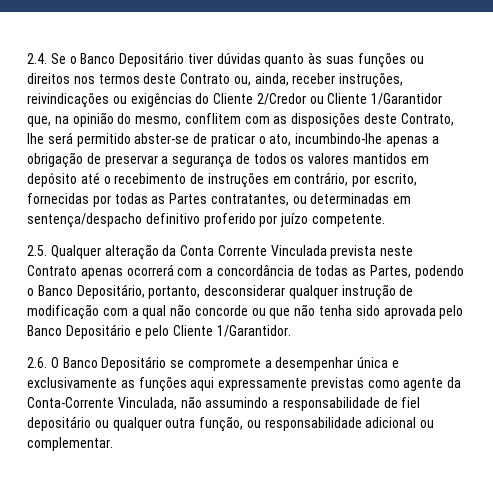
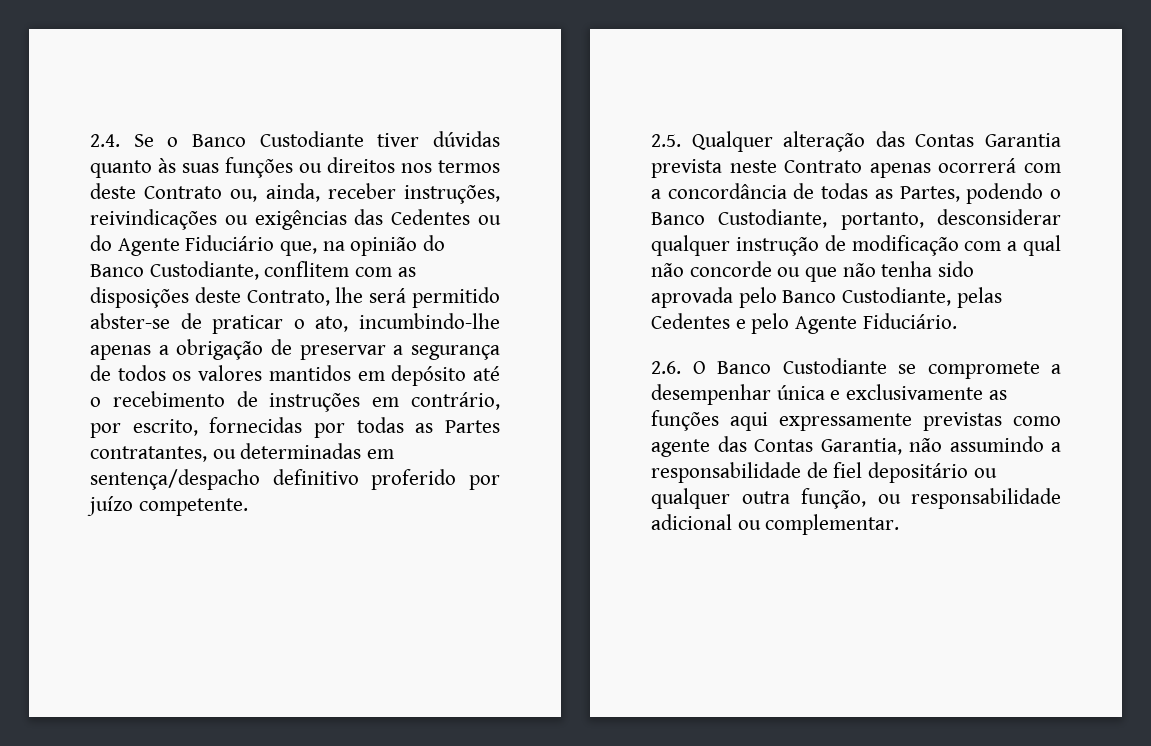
- 2.4. Se o Banco Depositário tiver dúvidas quanto às suas funções ou direitos nos termos deste Contrato ou, ainda, receber instruções, reivindicações ou exigências do Cliente 2/Credor ou Cliente 1/Garantidor que, na opinião do mesmo, conflitem com as disposições deste Contrato, lhe será permitido abster-se de praticar o ato, incumbindo-lhe apenas a obrigação de preservar a segurança de todos os valores mantidos em depósito até o recebimento de instruções em contrário, por escrito, fornecidas por todas as Partes contratantes, ou determinadas em sentença/despacho definitivo proferido por juízo competente.
+ 2.4. Se o Banco Custodiante tiver dúvidas quanto às suas funções ou direitos nos termos deste Contrato ou, ainda, receber instruções, reivindicações ou exigências das Cedentes ou do Agente Fiduciário que, na opinião do Banco Custodiante, conflitem com as disposições deste Contrato, lhe será permitido abster-se de praticar o ato, incumbindo-lhe apenas a obrigação de preservar a segurança de todos os valores mantidos em depósito até o recebimento de instruções em contrário, por escrito, fornecidas por todas as Partes contratantes, ou determinadas em sentença/despacho definitivo proferido por juízo competente.
- 2.5. Qualquer alteração da Conta Corrente Vinculada prevista neste Contrato apenas ocorrerá com a concordância de todas as Partes, podendo o Banco Depositário, portanto, desconsiderar qualquer instrução de modificação com a qual não concorde ou que não tenha sido aprovada pelo Banco Depositário e pelo Cliente 1/Garantidor.
+ 2.5. Qualquer alteração das Contas Garantia prevista neste Contrato apenas ocorrerá com a concordância de todas as Partes, podendo o Banco Custodiante, portanto, desconsiderar qualquer instrução de modificação com a qual não concorde ou que não tenha sido aprovada pelo Banco Custodiante, pelas Cedentes e pelo Agente Fiduciário.
- 2.6. O Banco Depositário se compromete a desempenhar única e exclusivamente as funções aqui expressamente previstas como agente da Conta-Corrente Vinculada, não assumindo a responsabilidade de fiel depositário ou qualquer outra função, ou responsabilidade adicional ou complementar.
+ 2.6. O Banco Custodiante se compromete a desempenhar única e exclusivamente as funções aqui expressamente previstas como agente das Contas Garantia, não assumindo a responsabilidade de fiel depositário ou qualquer outra função, ou responsabilidade adicional ou complementar.

